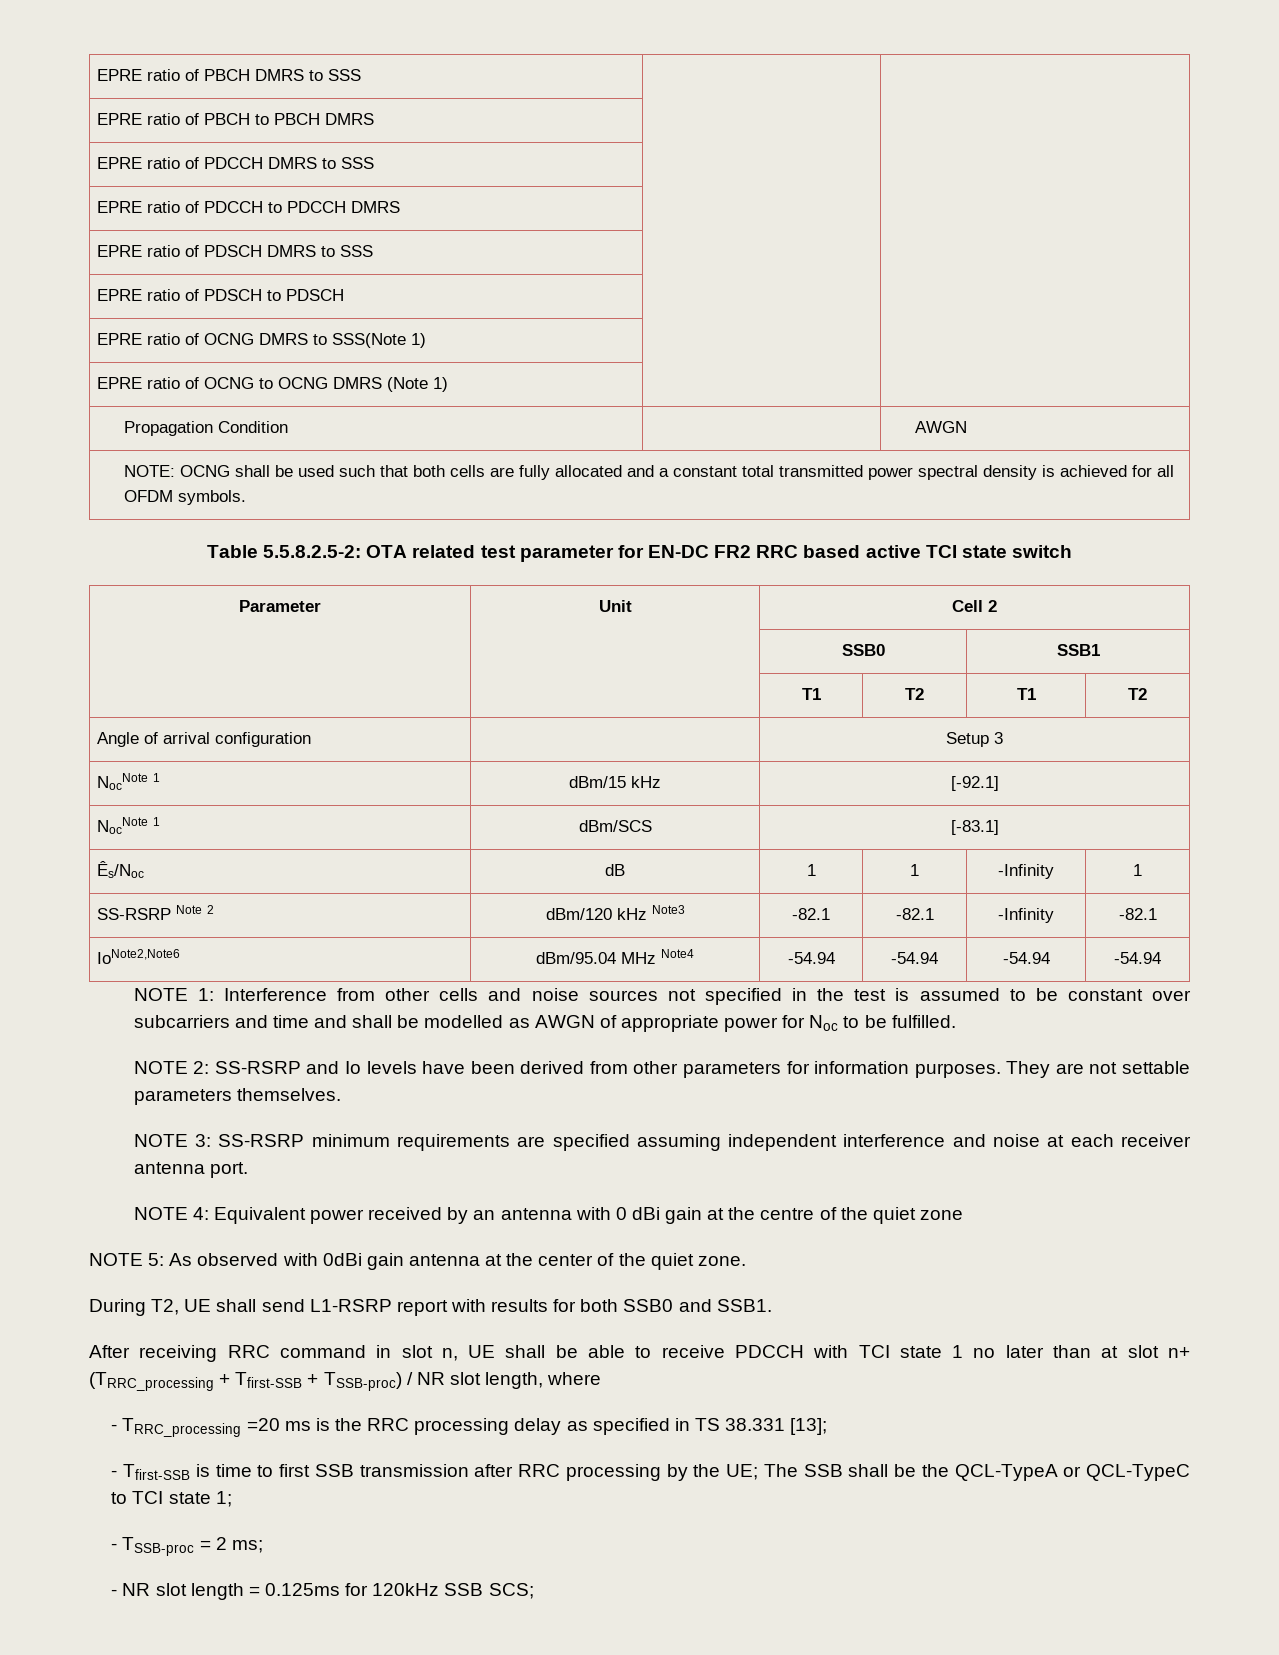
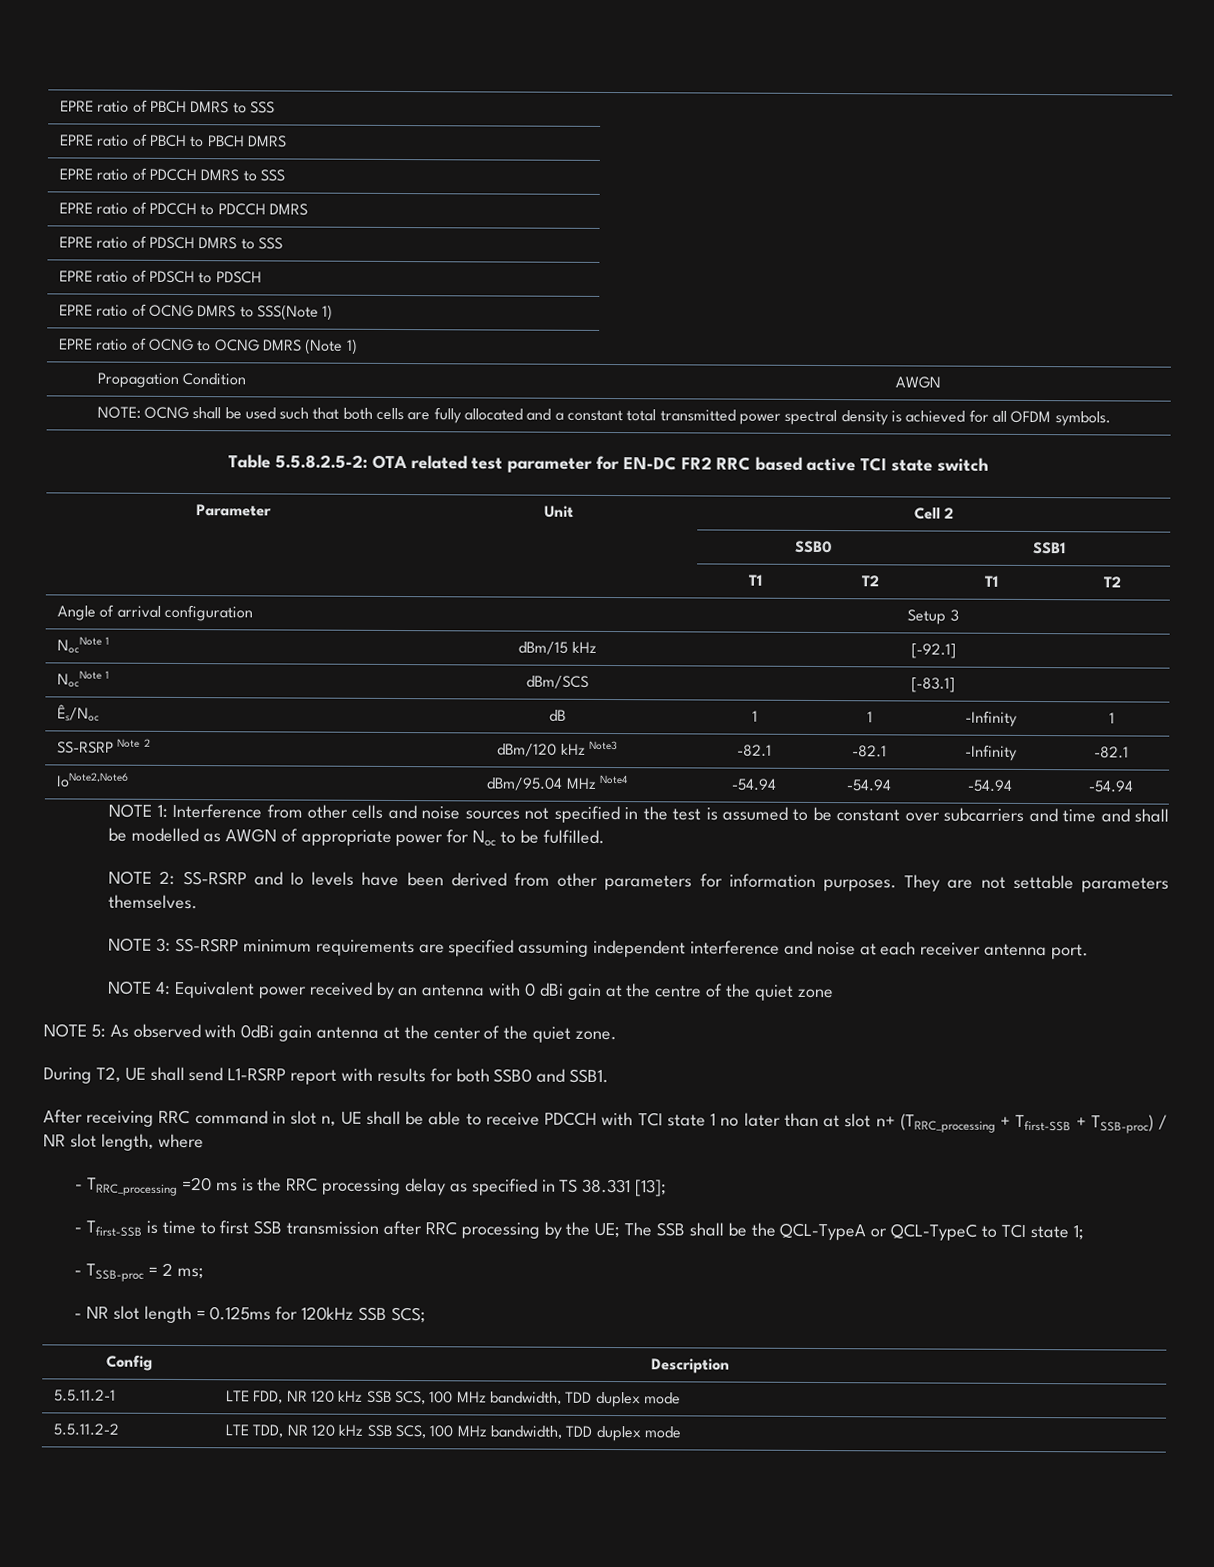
+ Config | Description
+ 5.5.11.2-1 | LTE FDD, NR 120 kHz SSB SCS, 100 MHz bandwidth, TDD duplex mode
+ 5.5.11.2-2 | LTE TDD, NR 120 kHz SSB SCS, 100 MHz bandwidth, TDD duplex mode

